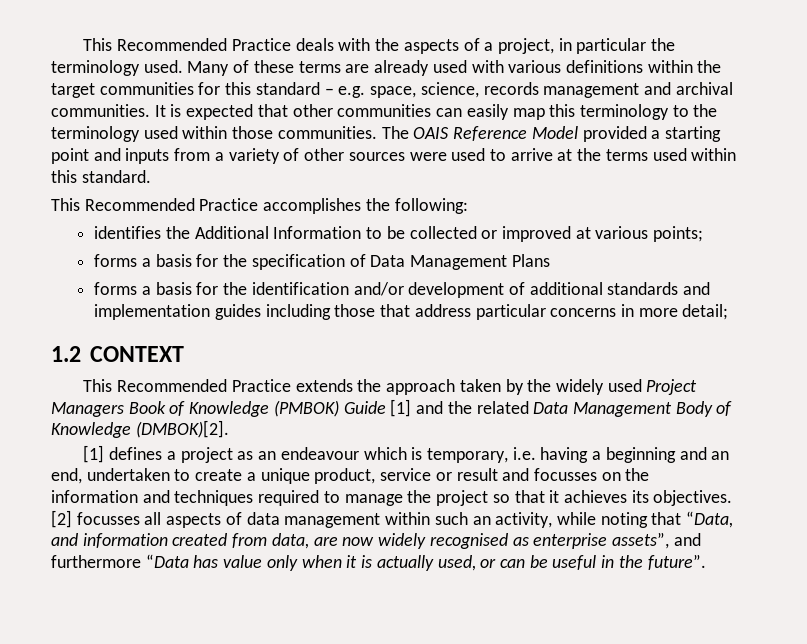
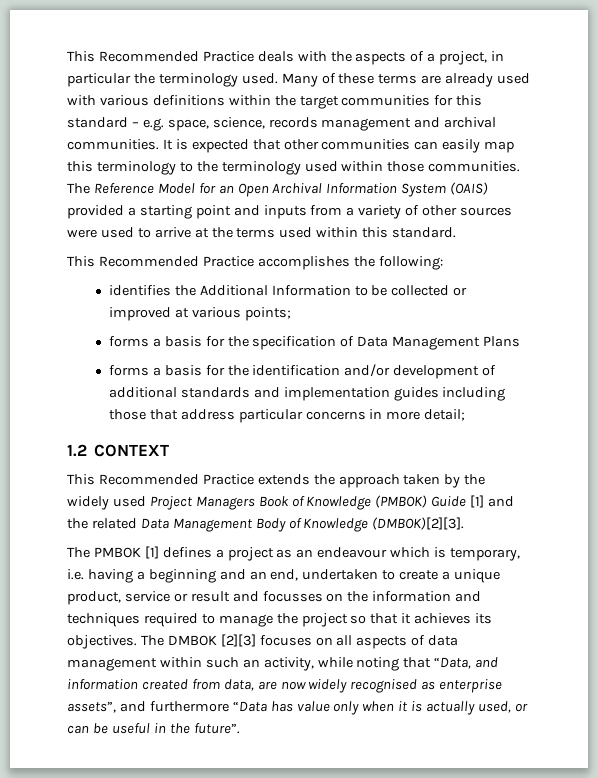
- The OAIS Reference Model provided a starting point and inputs from a variety of other sources were used to arrive at the terms used within this standard.
+ The Reference Model for an Open Archival Information System (OAIS) provided a starting point and inputs from a variety of other sources were used to arrive at the terms used within this standard.
- This Recommended Practice extends the approach taken by the widely used Project Managers Book of Knowledge (PMBOK) Guide [1] and the related Data Management Body of Knowledge (DMBOK)[2].
- [1] defines a project as an endeavour which is temporary, i.e. having a beginning and an end, undertaken to create a unique product, service or result and focusses on the information and techniques required to manage the project so that it achieves its objectives.
+ This Recommended Practice extends the approach taken by the widely used Project Managers Book of Knowledge (PMBOK) Guide [1] and the related Data Management Body of Knowledge (DMBOK)[2][3].
+ The PMBOK [1] defines a project as an endeavour which is temporary, i.e. having a beginning and an end, undertaken to create a unique product, service or result and focusses on the information and techniques required to manage the project so that it achieves its objectives.
- [2] focusses all aspects of data management within such an activity, while noting that “Data, and information created from data, are now widely recognised as enterprise assets”, and furthermore “Data has value only when it is actually used, or can be useful in the future”.
+ The DMBOK [2][3] focuses on all aspects of data management within such an activity, while noting that “Data, and information created from data, are now widely recognised as enterprise assets”, and furthermore “Data has value only when it is actually used, or can be useful in the future”.

